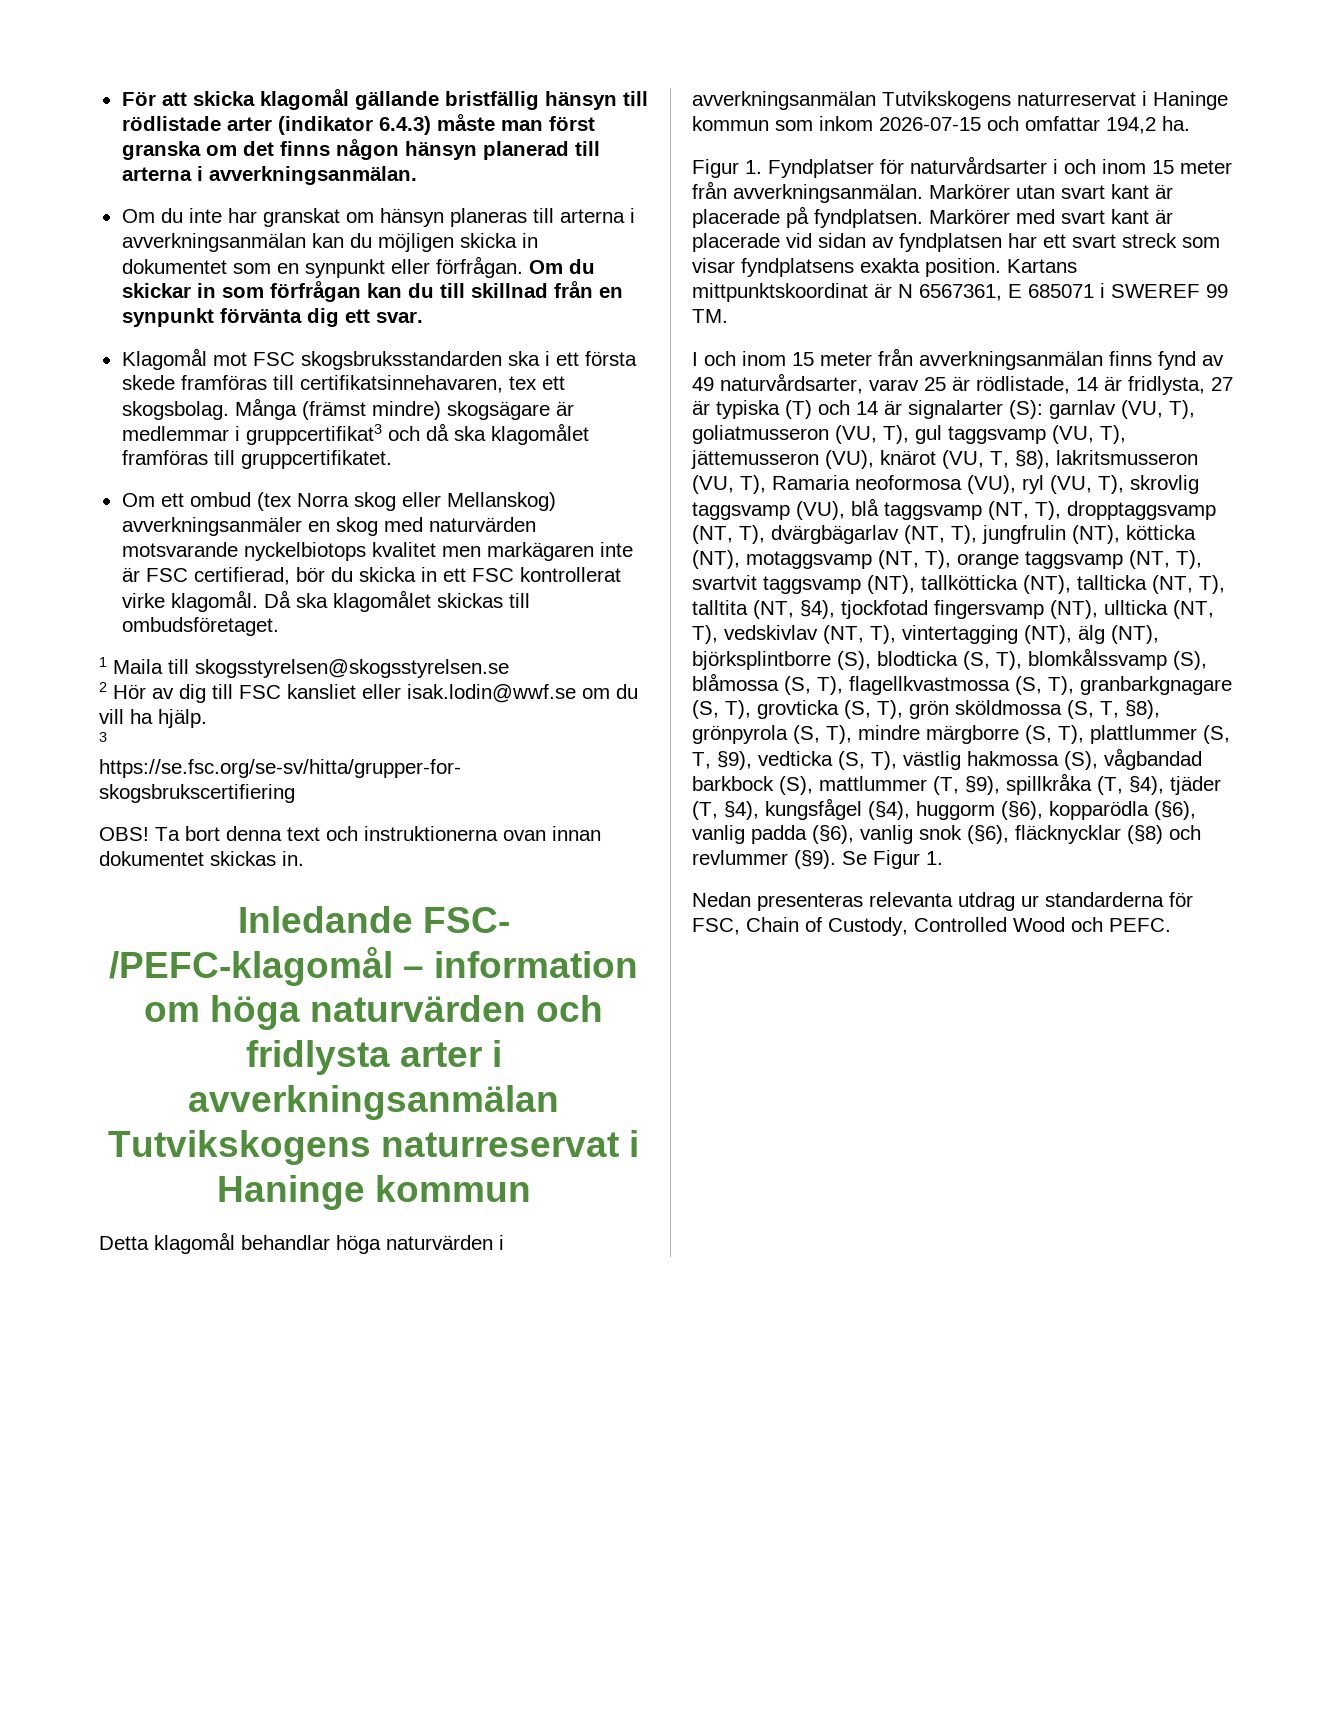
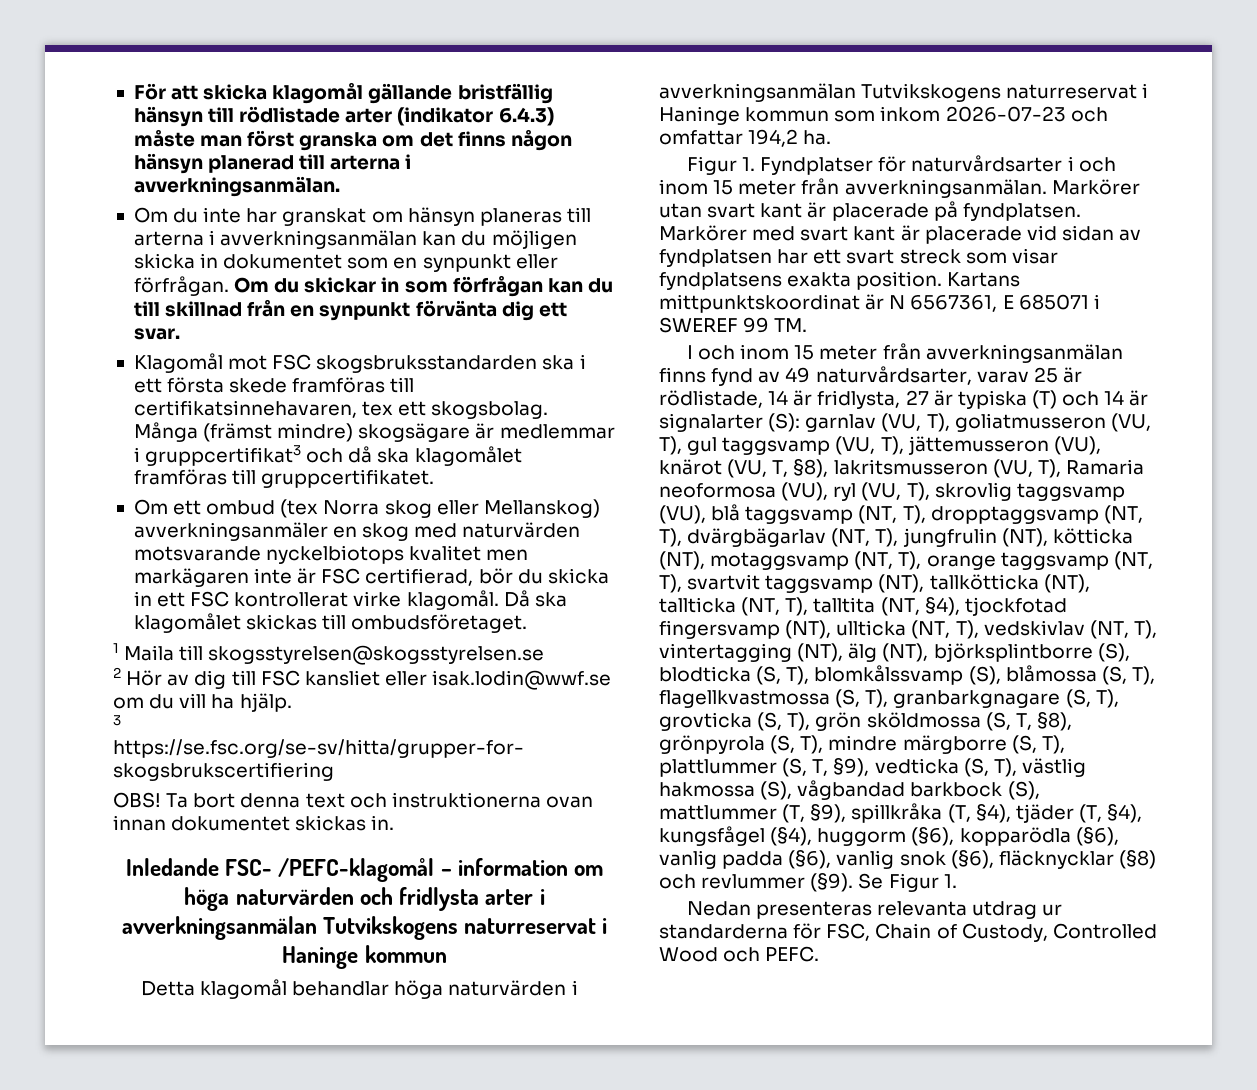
- Detta klagomål behandlar höga naturvärden i avverkningsanmälan Tutvikskogens naturreservat i Haninge kommun som inkom 2026-07-15 och omfattar 194,2 ha.
+ Detta klagomål behandlar höga naturvärden i avverkningsanmälan Tutvikskogens naturreservat i Haninge kommun som inkom 2026-07-23 och omfattar 194,2 ha.

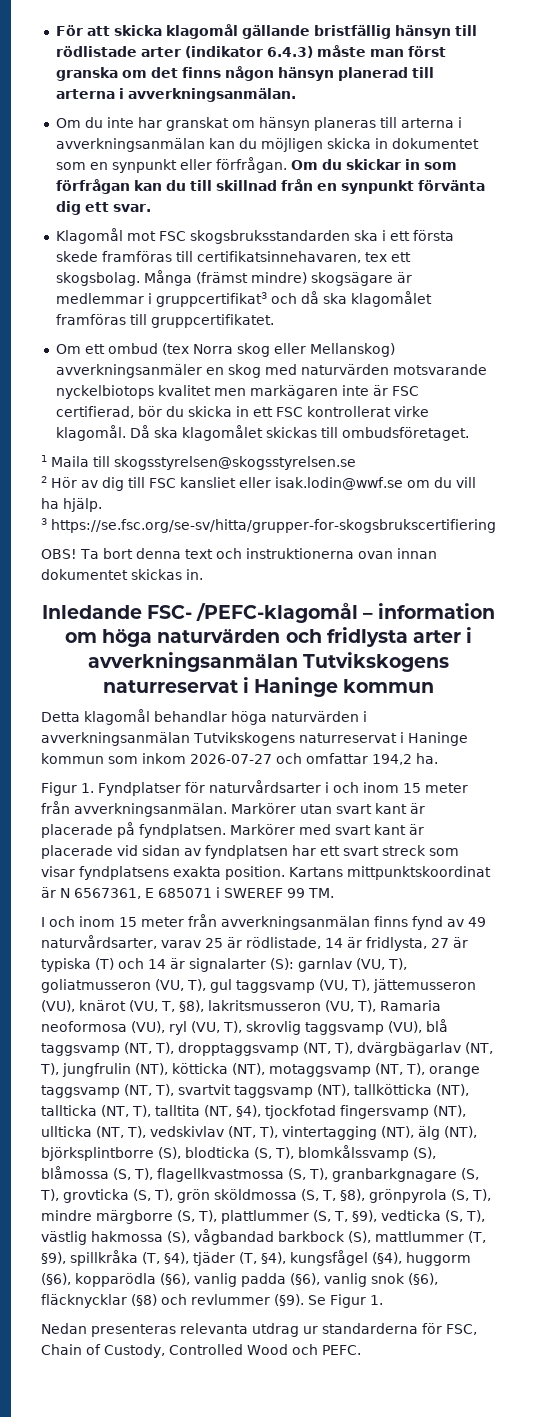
- Detta klagomål behandlar höga naturvärden i avverkningsanmälan Tutvikskogens naturreservat i Haninge kommun som inkom 2026-07-23 och omfattar 194,2 ha.
+ Detta klagomål behandlar höga naturvärden i avverkningsanmälan Tutvikskogens naturreservat i Haninge kommun som inkom 2026-07-27 och omfattar 194,2 ha.

